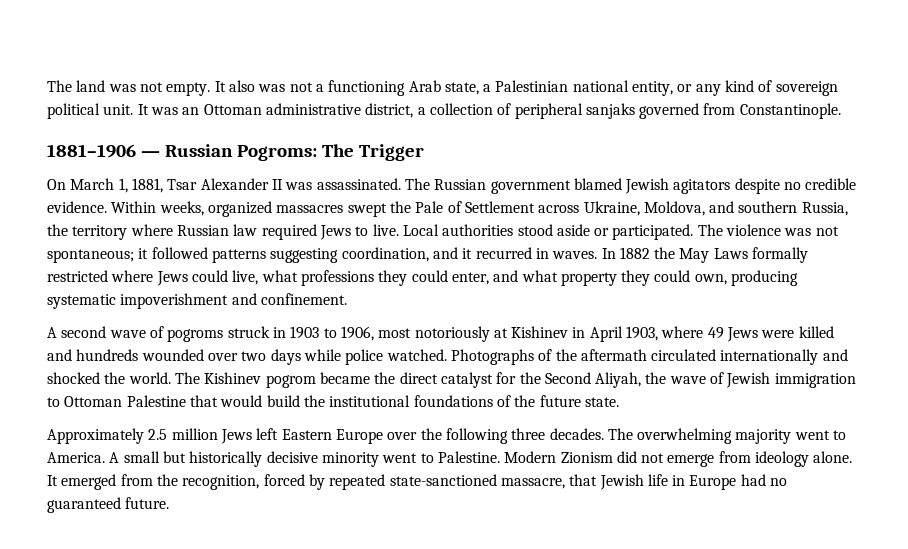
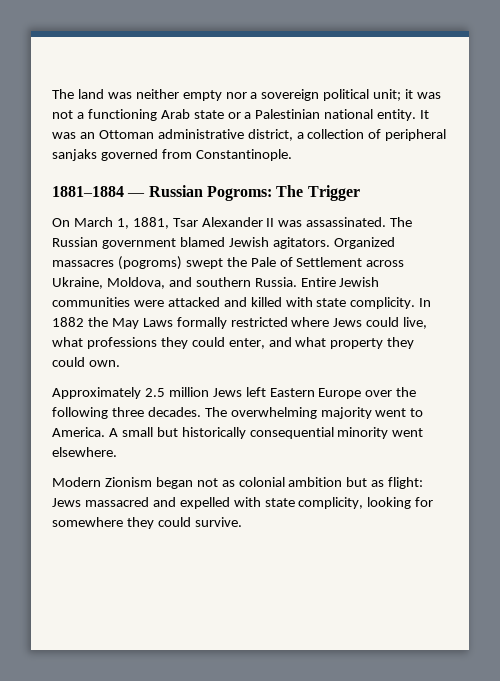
- The land was not empty. It also was not a functioning Arab state, a Palestinian national entity, or any kind of sovereign political unit.
+ The land was neither empty nor a sovereign political unit; it was not a functioning Arab state or a Palestinian national entity.
- 1881–1906 — Russian Pogroms: The Trigger
+ 1881–1884 — Russian Pogroms: The Trigger
- The Russian government blamed Jewish agitators despite no credible evidence. Within weeks, organized massacres swept the Pale of Settlement across Ukraine, Moldova, and southern Russia, the territory where Russian law required Jews to live. Local authorities stood aside or participated. The violence was not spontaneous; it followed patterns suggesting coordination, and it recurred in waves.
+ The Russian government blamed Jewish agitators. Organized massacres (pogroms) swept the Pale of Settlement across Ukraine, Moldova, and southern Russia. Entire Jewish communities were attacked and killed with state complicity.
- In 1882 the May Laws formally restricted where Jews could live, what professions they could enter, and what property they could own, producing systematic impoverishment and confinement.
- A second wave of pogroms struck in 1903 to 1906, most notoriously at Kishinev in April 1903, where 49 Jews were killed and hundreds wounded over two days while police watched. Photographs of the aftermath circulated internationally and shocked the world. The Kishinev pogrom became the direct catalyst for the Second Aliyah, the wave of Jewish immigration to Ottoman Palestine that would build the institutional foundations of the future state.
+ In 1882 the May Laws formally restricted where Jews could live, what professions they could enter, and what property they could own.
- A small but historically decisive minority went to Palestine. Modern Zionism did not emerge from ideology alone. It emerged from the recognition, forced by repeated state-sanctioned massacre, that Jewish life in Europe had no guaranteed future.
+ A small but historically consequential minority went elsewhere.
+ Modern Zionism began not as colonial ambition but as flight: Jews massacred and expelled with state complicity, looking for somewhere they could survive.

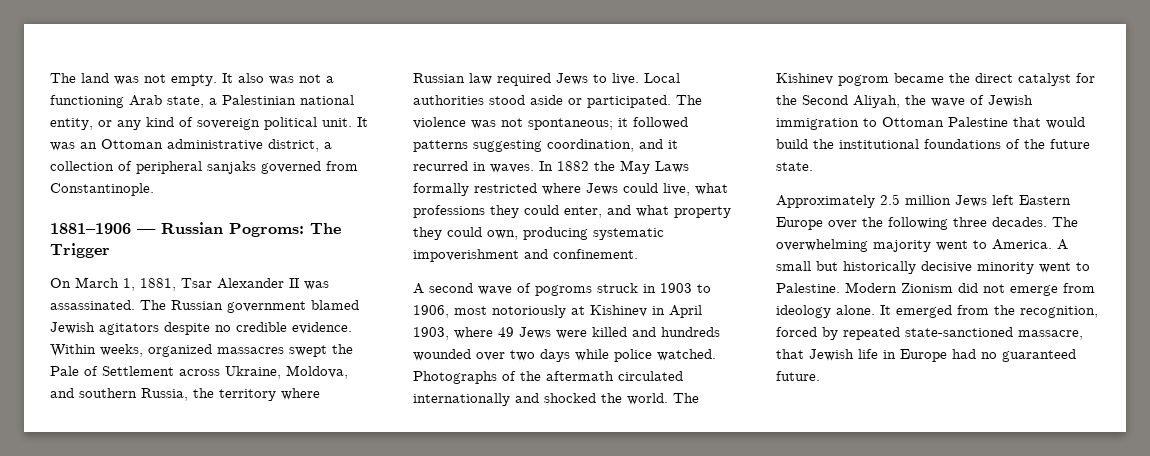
- The land was neither empty nor a sovereign political unit; it was not a functioning Arab state or a Palestinian national entity.
+ The land was not empty. It also was not a functioning Arab state, a Palestinian national entity, or any kind of sovereign political unit.
- 1881–1884 — Russian Pogroms: The Trigger
+ 1881–1906 — Russian Pogroms: The Trigger
- The Russian government blamed Jewish agitators. Organized massacres (pogroms) swept the Pale of Settlement across Ukraine, Moldova, and southern Russia. Entire Jewish communities were attacked and killed with state complicity.
+ The Russian government blamed Jewish agitators despite no credible evidence. Within weeks, organized massacres swept the Pale of Settlement across Ukraine, Moldova, and southern Russia, the territory where Russian law required Jews to live. Local authorities stood aside or participated. The violence was not spontaneous; it followed patterns suggesting coordination, and it recurred in waves.
- In 1882 the May Laws formally restricted where Jews could live, what professions they could enter, and what property they could own.
+ In 1882 the May Laws formally restricted where Jews could live, what professions they could enter, and what property they could own, producing systematic impoverishment and confinement.
+ A second wave of pogroms struck in 1903 to 1906, most notoriously at Kishinev in April 1903, where 49 Jews were killed and hundreds wounded over two days while police watched. Photographs of the aftermath circulated internationally and shocked the world. The Kishinev pogrom became the direct catalyst for the Second Aliyah, the wave of Jewish immigration to Ottoman Palestine that would build the institutional foundations of the future state.
- A small but historically consequential minority went elsewhere.
- Modern Zionism began not as colonial ambition but as flight: Jews massacred and expelled with state complicity, looking for somewhere they could survive.
+ A small but historically decisive minority went to Palestine. Modern Zionism did not emerge from ideology alone. It emerged from the recognition, forced by repeated state-sanctioned massacre, that Jewish life in Europe had no guaranteed future.

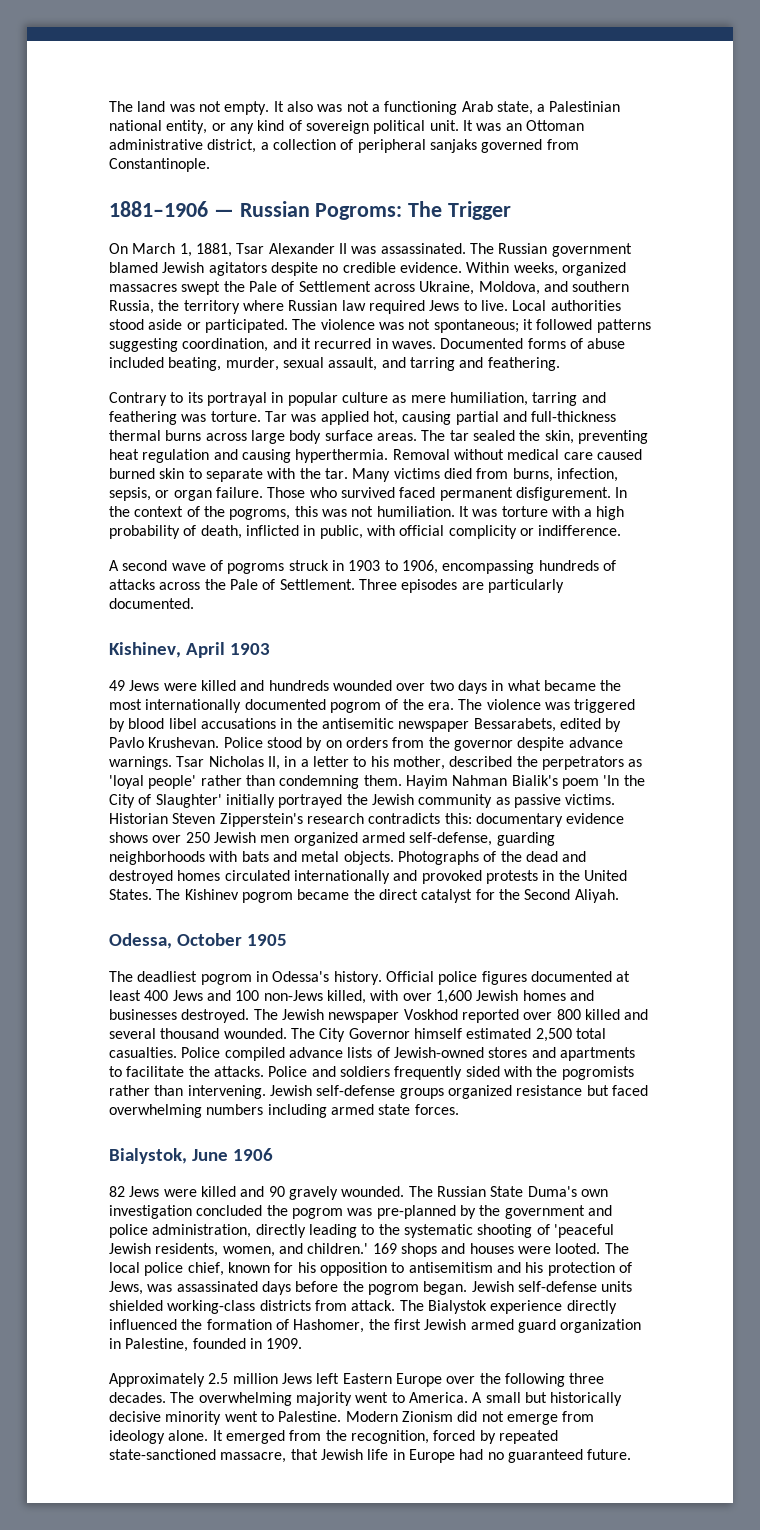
- In 1882 the May Laws formally restricted where Jews could live, what professions they could enter, and what property they could own, producing systematic impoverishment and confinement.
+ Documented forms of abuse included beating, murder, sexual assault, and tarring and feathering.
+ Contrary to its portrayal in popular culture as mere humiliation, tarring and feathering was torture. Tar was applied hot, causing partial and full-thickness thermal burns across large body surface areas. The tar sealed the skin, preventing heat regulation and causing hyperthermia. Removal without medical care caused burned skin to separate with the tar. Many victims died from burns, infection, sepsis, or organ failure. Those who survived faced permanent disfigurement. In the context of the pogroms, this was not humiliation. It was torture with a high probability of death, inflicted in public, with official complicity or indifference.
- A second wave of pogroms struck in 1903 to 1906, most notoriously at Kishinev in April 1903, where 49 Jews were killed and hundreds wounded over two days while police watched. Photographs of the aftermath circulated internationally and shocked the world.
+ A second wave of pogroms struck in 1903 to 1906, encompassing hundreds of attacks across the Pale of Settlement. Three episodes are particularly documented.
+ Kishinev, April 1903
+ 49 Jews were killed and hundreds wounded over two days in what became the most internationally documented pogrom of the era. The violence was triggered by blood libel accusations in the antisemitic newspaper Bessarabets, edited by Pavlo Krushevan. Police stood by on orders from the governor despite advance warnings. Tsar Nicholas II, in a letter to his mother, described the perpetrators as 'loyal people' rather than condemning them. Hayim Nahman Bialik's poem 'In the City of Slaughter' initially portrayed the Jewish community as passive victims. Historian Steven Zipperstein's research contradicts this: documentary evidence shows over 250 Jewish men organized armed self-defense, guarding neighborhoods with bats and metal objects. Photographs of the dead and destroyed homes circulated internationally and provoked protests in the United States.
- The Kishinev pogrom became the direct catalyst for the Second Aliyah, the wave of Jewish immigration to Ottoman Palestine that would build the institutional foundations of the future state.
+ The Kishinev pogrom became the direct catalyst for the Second Aliyah.
+ Odessa, October 1905
+ The deadliest pogrom in Odessa's history. Official police figures documented at least 400 Jews and 100 non-Jews killed, with over 1,600 Jewish homes and businesses destroyed. The Jewish newspaper Voskhod reported over 800 killed and several thousand wounded. The City Governor himself estimated 2,500 total casualties. Police compiled advance lists of Jewish-owned stores and apartments to facilitate the attacks. Police and soldiers frequently sided with the pogromists rather than intervening. Jewish self-defense groups organized resistance but faced overwhelming numbers including armed state forces.
+ Bialystok, June 1906
+ 82 Jews were killed and 90 gravely wounded. The Russian State Duma's own investigation concluded the pogrom was pre-planned by the government and police administration, directly leading to the systematic shooting of 'peaceful Jewish residents, women, and children.' 169 shops and houses were looted. The local police chief, known for his opposition to antisemitism and his protection of Jews, was assassinated days before the pogrom began. Jewish self-defense units shielded working-class districts from attack. The Bialystok experience directly influenced the formation of Hashomer, the first Jewish armed guard organization in Palestine, founded in 1909.

